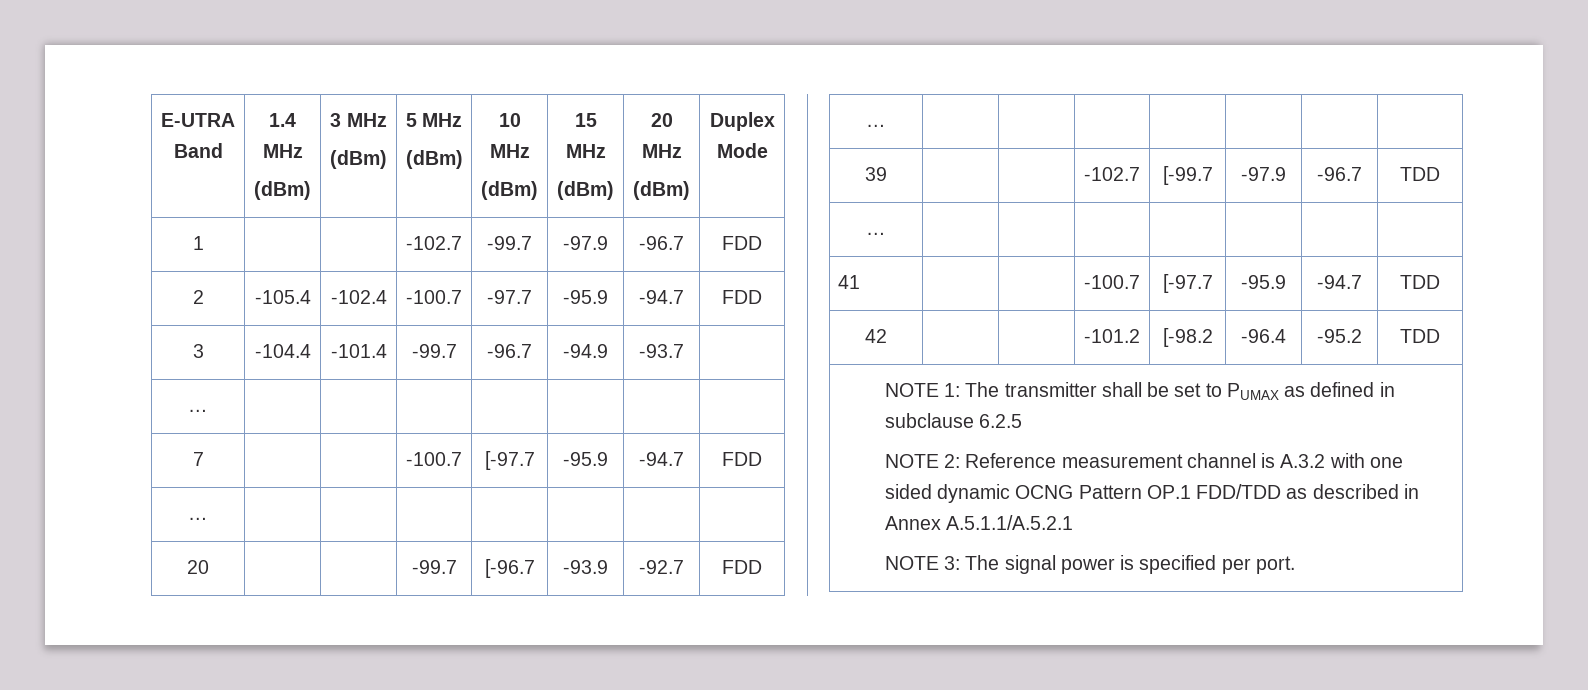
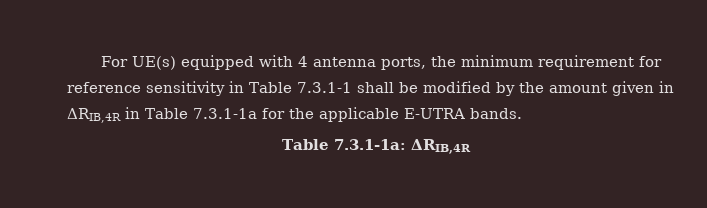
- E-UTRA Band | 1.4 MHz
- (dBm) | 3 MHz
- (dBm) | 5 MHz
- (dBm) | 10 MHz
- (dBm) | 15 MHz
- (dBm) | 20 MHz
- (dBm) | Duplex Mode
- 1 | | | -102.7 | -99.7 | -97.9 | -96.7 | FDD
- 2 | -105.4 | -102.4 | -100.7 | -97.7 | -95.9 | -94.7 | FDD
- 3 | -104.4 | -101.4 | -99.7 | -96.7 | -94.9 | -93.7 |
- … | | | | | | |
- 7 | | | -100.7 | [-97.7 | -95.9 | -94.7 | FDD
- … | | | | | | |
- 20 | | | -99.7 | [-96.7 | -93.9 | -92.7 | FDD
- … | | | | | | |
- 39 | | | -102.7 | [-99.7 | -97.9 | -96.7 | TDD
- … | | | | | | |
- 41 | | | -100.7 | [-97.7 | -95.9 | -94.7 | TDD
- 42 | | | -101.2 | [-98.2 | -96.4 | -95.2 | TDD
- NOTE 1: The transmitter shall be set to PUMAX as defined in subclause 6.2.5
- NOTE 2: Reference measurement channel is A.3.2 with one sided dynamic OCNG Pattern OP.1 FDD/TDD as described in Annex A.5.1.1/A.5.2.1
- NOTE 3: The signal power is specified per port.
+ For UE(s) equipped with 4 antenna ports, the minimum requirement for reference sensitivity in Table 7.3.1-1 shall be modified by the amount given in ΔRIB,4R in Table 7.3.1-1a for the applicable E-UTRA bands.
+ Table 7.3.1-1a: ΔRIB,4R

